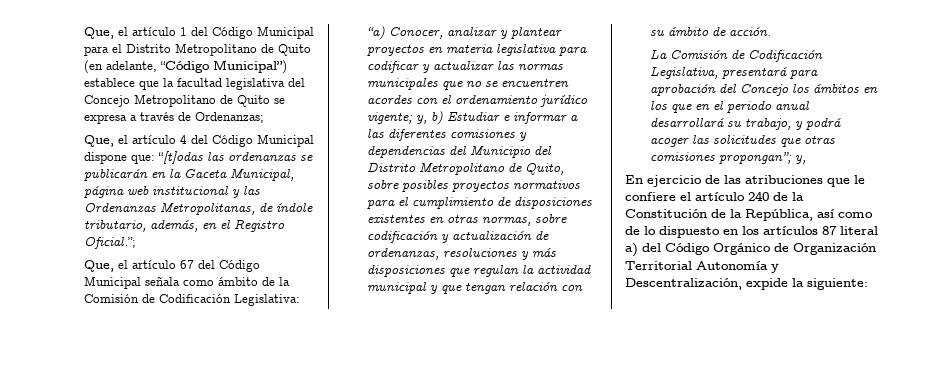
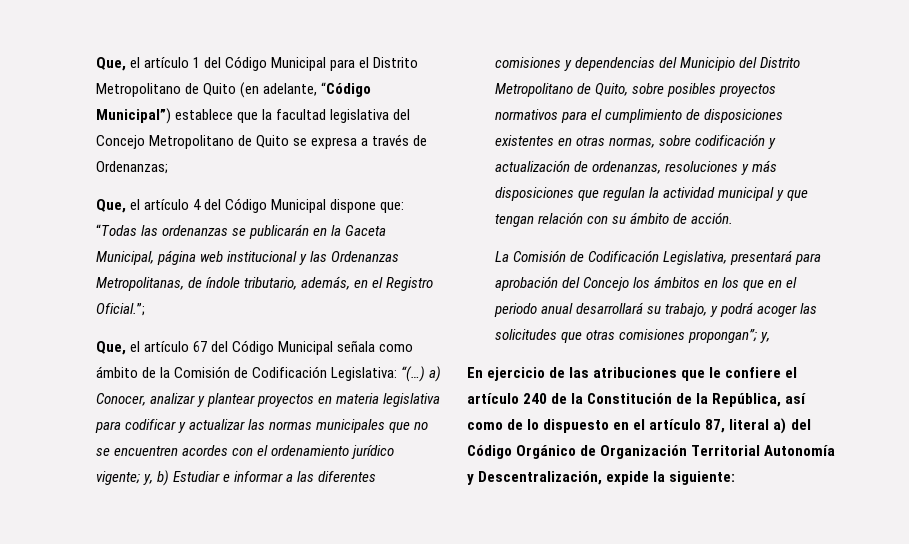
- Que, el artículo 4 del Código Municipal dispone que: “[t]odas las ordenanzas se publicarán en la Gaceta Municipal, página web institucional y las Ordenanzas Metropolitanas, de índole tributario, además, en el Registro Oficial.”;
+ Que, el artículo 4 del Código Municipal dispone que: “Todas las ordenanzas se publicarán en la Gaceta Municipal, página web institucional y las Ordenanzas Metropolitanas, de índole tributario, además, en el Registro Oficial.”;
- “a) Conocer, analizar y plantear proyectos en materia legislativa para codificar y actualizar las normas municipales que no se encuentren acordes con el ordenamiento jurídico vigente;
+ “(…) a) Conocer, analizar y plantear proyectos en materia legislativa para codificar y actualizar las normas municipales que no se encuentren acordes con el ordenamiento jurídico vigente;
- En ejercicio de las atribuciones que le confiere el artículo 240 de la Constitución de la República, así como de lo dispuesto en los artículos 87 literal a) del Código Orgánico de Organización Territorial Autonomía y Descentralización, expide la siguiente:
+ En ejercicio de las atribuciones que le confiere el artículo 240 de la Constitución de la República, así como de lo dispuesto en el artículo 87, literal a) del Código Orgánico de Organización Territorial Autonomía y Descentralización, expide la siguiente:

